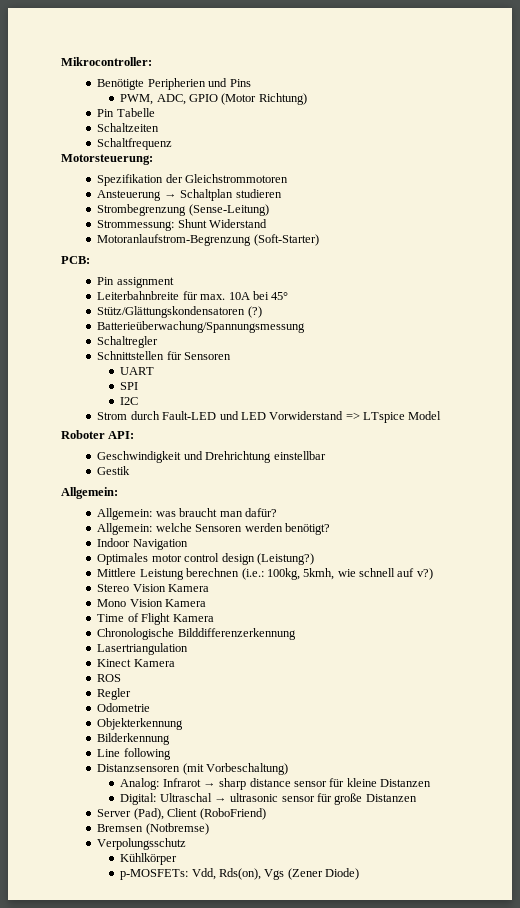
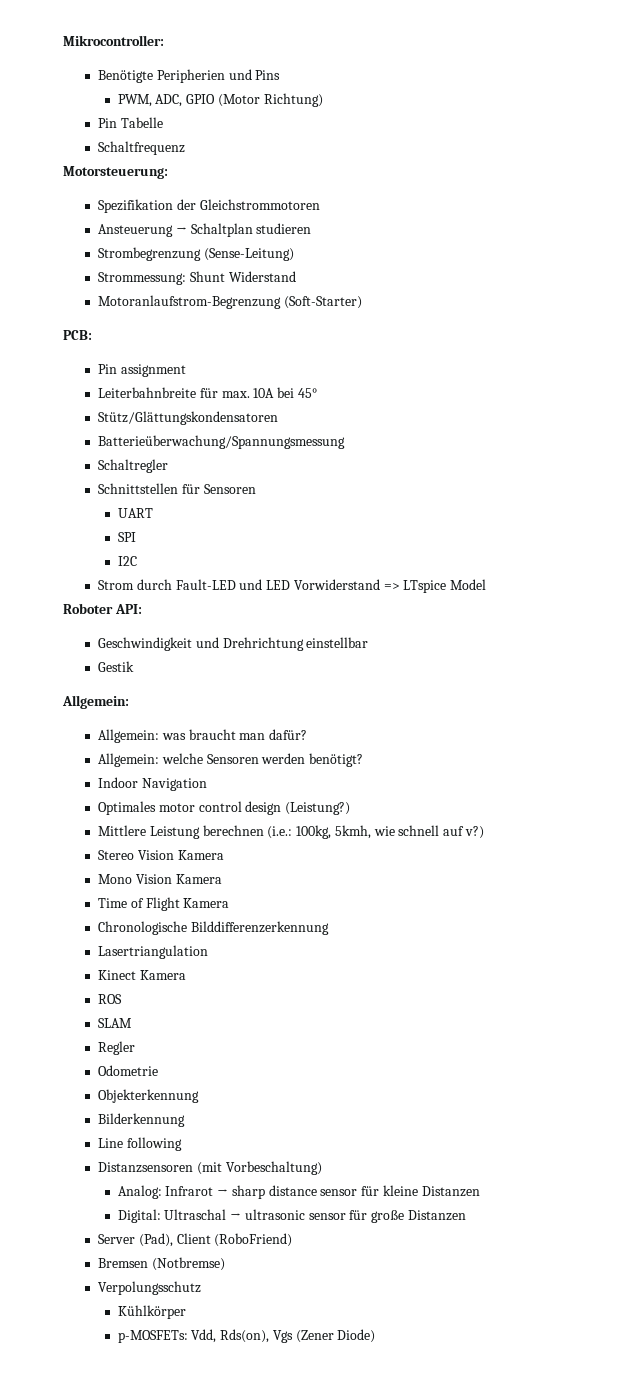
- Schaltzeiten
- Stütz/Glättungskondensatoren (?)
+ Stütz/Glättungskondensatoren
+ SLAM

